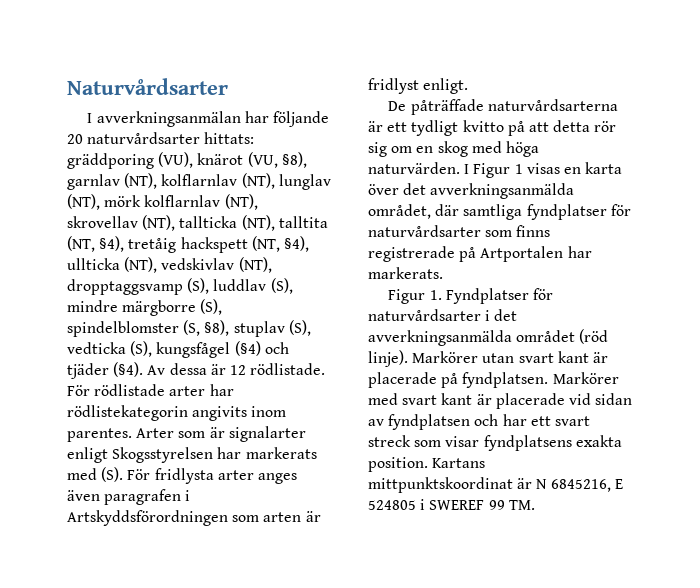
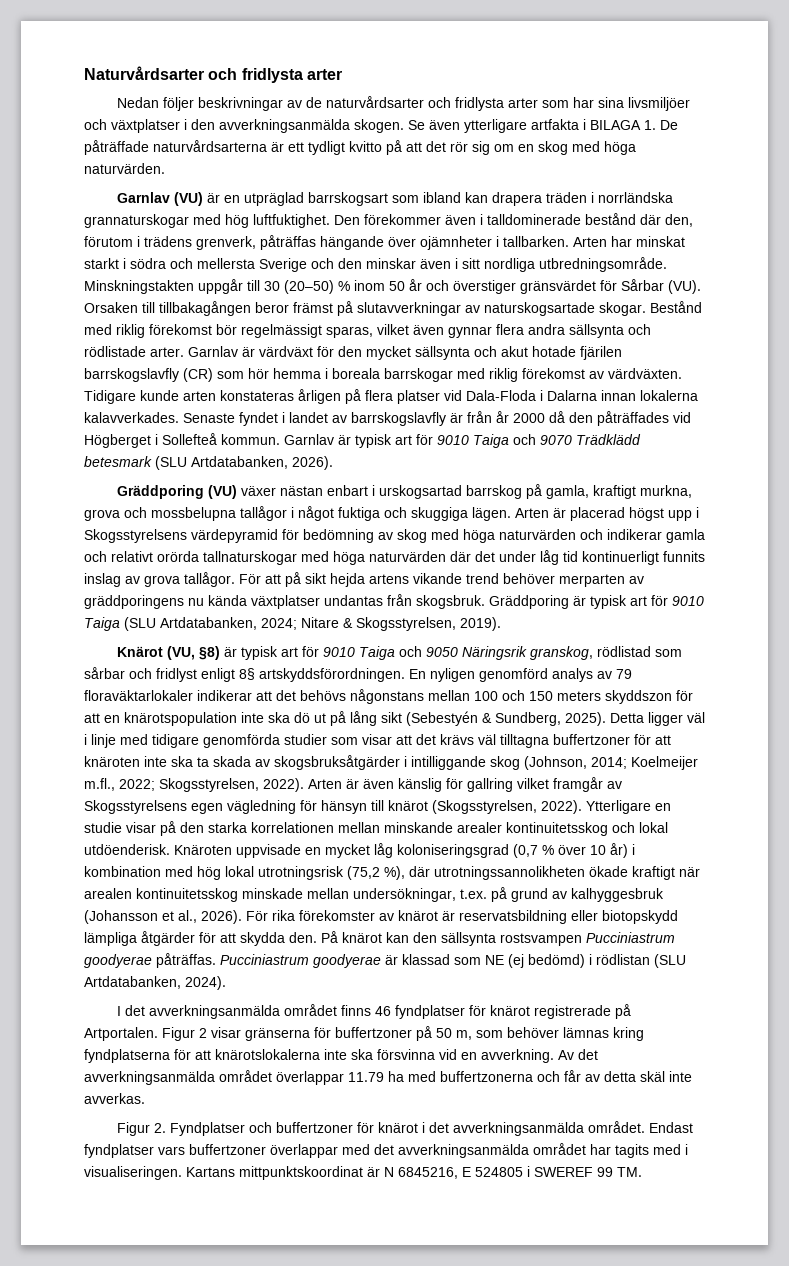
- Naturvårdsarter
- I avverkningsanmälan har följande 20 naturvårdsarter hittats: gräddporing (VU), knärot (VU, §8), garnlav (NT), kolflarnlav (NT), lunglav (NT), mörk kolflarnlav (NT), skrovellav (NT), tallticka (NT), talltita (NT, §4), tretåig hackspett (NT, §4), ullticka (NT), vedskivlav (NT), dropptaggsvamp (S), luddlav (S), mindre märgborre (S), spindelblomster (S, §8), stuplav (S), vedticka (S), kungsfågel (§4) och tjäder (§4). Av dessa är 12 rödlistade. För rödlistade arter har rödlistekategorin angivits inom parentes. Arter som är signalarter enligt Skogsstyrelsen har markerats med (S). För fridlysta arter anges även paragrafen i Artskyddsförordningen som arten är fridlyst enligt.
- De påträffade naturvårdsarterna är ett tydligt kvitto på att detta rör sig om en skog med höga naturvärden. I Figur 1 visas en karta över det avverkningsanmälda området, där samtliga fyndplatser för naturvårdsarter som finns registrerade på Artportalen har markerats.
- Figur 1. Fyndplatser för naturvårdsarter i det avverkningsanmälda området (röd linje). Markörer utan svart kant är placerade på fyndplatsen. Markörer med svart kant är placerade vid sidan av fyndplatsen och har ett svart streck som visar fyndplatsens exakta position.
+ Naturvårdsarter och fridlysta arter
+ Nedan följer beskrivningar av de naturvårdsarter och fridlysta arter som har sina livsmiljöer och växtplatser i den avverkningsanmälda skogen. Se även ytterligare artfakta i BILAGA 1. De påträffade naturvårdsarterna är ett tydligt kvitto på att det rör sig om en skog med höga naturvärden.
+ Garnlav (VU) är en utpräglad barrskogsart som ibland kan drapera träden i norrländska grannaturskogar med hög luftfuktighet. Den förekommer även i talldominerade bestånd där den, förutom i trädens grenverk, påträffas hängande över ojämnheter i tallbarken. Arten har minskat starkt i södra och mellersta Sverige och den minskar även i sitt nordliga utbredningsområde. Minskningstakten uppgår till 30 (20–50) % inom 50 år och överstiger gränsvärdet för Sårbar (VU). Orsaken till tillbakagången beror främst på slutavverkningar av naturskogsartade skogar. Bestånd med riklig förekomst bör regelmässigt sparas, vilket även gynnar flera andra sällsynta och rödlistade arter. Garnlav är värdväxt för den mycket sällsynta och akut hotade fjärilen barrskogslavfly (CR) som hör hemma i boreala barrskogar med riklig förekomst av värdväxten. Tidigare kunde arten konstateras årligen på flera platser vid Dala-Floda i Dalarna innan lokalerna kalavverkades. Senaste fyndet i landet av barrskogslavfly är från år 2000 då den påträffades vid Högberget i Sollefteå kommun. Garnlav är typisk art för 9010 Taiga och 9070 Trädklädd betesmark (SLU Artdatabanken, 2026).
+ Gräddporing (VU) växer nästan enbart i urskogsartad barrskog på gamla, kraftigt murkna, grova och mossbelupna tallågor i något fuktiga och skuggiga lägen. Arten är placerad högst upp i Skogsstyrelsens värdepyramid för bedömning av skog med höga naturvärden och indikerar gamla och relativt orörda tallnaturskogar med höga naturvärden där det under låg tid kontinuerligt funnits inslag av grova tallågor. För att på sikt hejda artens vikande trend behöver merparten av gräddporingens nu kända växtplatser undantas från skogsbruk. Gräddporing är typisk art för 9010 Taiga (SLU Artdatabanken, 2024; Nitare & Skogsstyrelsen, 2019).
+ Knärot (VU, §8) är typisk art för 9010 Taiga och 9050 Näringsrik granskog, rödlistad som sårbar och fridlyst enligt 8§ artskyddsförordningen. En nyligen genomförd analys av 79 floraväktarlokaler indikerar att det behövs någonstans mellan 100 och 150 meters skyddszon för att en knärotspopulation inte ska dö ut på lång sikt (Sebestyén & Sundberg, 2025). Detta ligger väl i linje med tidigare genomförda studier som visar att det krävs väl tilltagna buffertzoner för att knäroten inte ska ta skada av skogsbruksåtgärder i intilliggande skog (Johnson, 2014; Koelmeijer m.fl., 2022; Skogsstyrelsen, 2022). Arten är även känslig för gallring vilket framgår av Skogsstyrelsens egen vägledning för hänsyn till knärot (Skogsstyrelsen, 2022). Ytterligare en studie visar på den starka korrelationen mellan minskande arealer kontinuitetsskog och lokal utdöenderisk. Knäroten uppvisade en mycket låg koloniseringsgrad (0,7 % över 10 år) i kombination med hög lokal utrotningsrisk (75,2 %), där utrotningssannolikheten ökade kraftigt när arealen kontinuitetsskog minskade mellan undersökningar, t.ex. på grund av kalhyggesbruk (Johansson et al., 2026). För rika förekomster av knärot är reservatsbildning eller biotopskydd lämpliga åtgärder för att skydda den. På knärot kan den sällsynta rostsvampen Pucciniastrum goodyerae påträffas. Pucciniastrum goodyerae är klassad som NE (ej bedömd) i rödlistan (SLU Artdatabanken, 2024).
+ I det avverkningsanmälda området finns 46 fyndplatser för knärot registrerade på Artportalen. Figur 2 visar gränserna för buffertzoner på 50 m, som behöver lämnas kring fyndplatserna för att knärotslokalerna inte ska försvinna vid en avverkning. Av det avverkningsanmälda området överlappar 11.79 ha med buffertzonerna och får av detta skäl inte avverkas.
+ Figur 2. Fyndplatser och buffertzoner för knärot i det avverkningsanmälda området. Endast fyndplatser vars buffertzoner överlappar med det avverkningsanmälda området har tagits med i visualiseringen.

